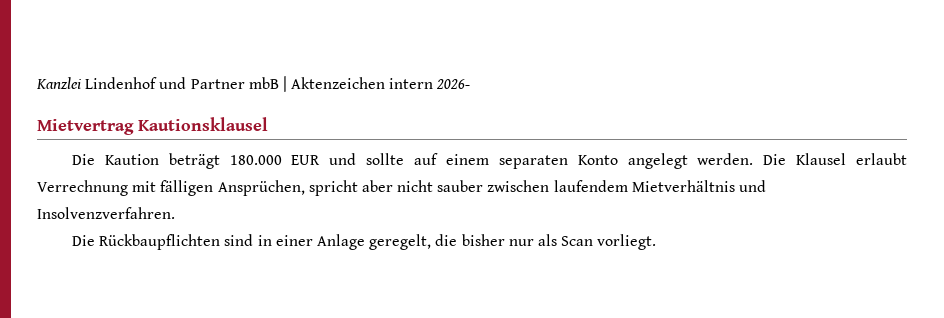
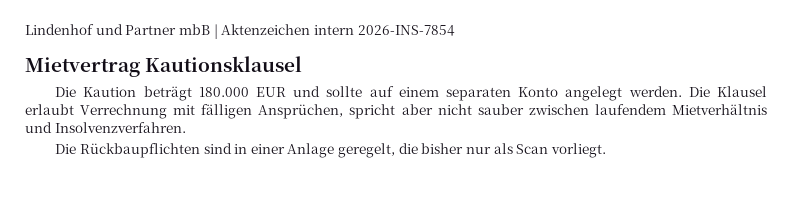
- Kanzlei Lindenhof und Partner mbB | Aktenzeichen intern 2026-
+ Lindenhof und Partner mbB | Aktenzeichen intern 2026-INS-7854

